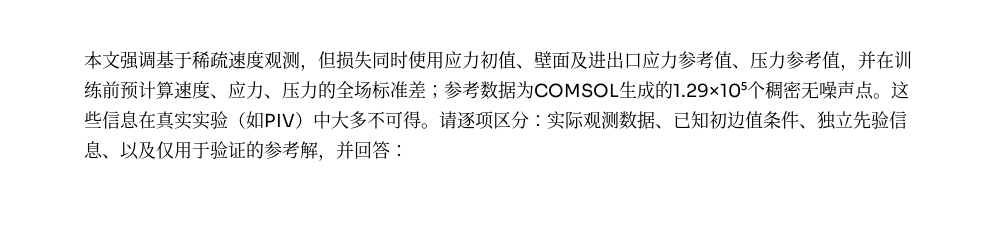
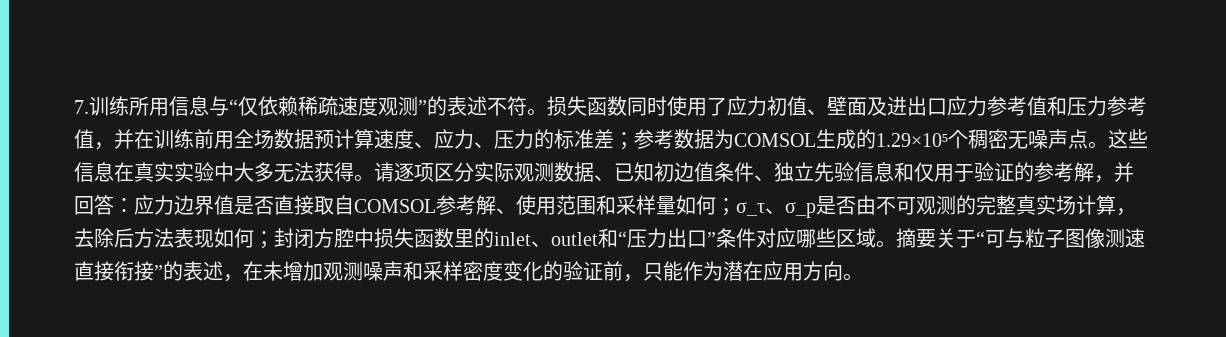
- 本文强调基于稀疏速度观测，但损失同时使用应力初值、壁面及进出口应力参考值、压力参考值，并在训练前预计算速度、应力、压力的全场标准差；参考数据为COMSOL生成的1.29×10⁵个稠密无噪声点。
+ 7.训练所用信息与“仅依赖稀疏速度观测”的表述不符。损失函数同时使用了应力初值、壁面及进出口应力参考值和压力参考值，并在训练前用全场数据预计算速度、应力、压力的标准差；参考数据为COMSOL生成的1.29×10⁵个稠密无噪声点。
- 这些信息在真实实验（如PIV）中大多不可得。
+ 这些信息在真实实验中大多无法获得。
- 请逐项区分：实际观测数据、已知初边值条件、独立先验信息、以及仅用于验证的参考解，并回答：
+ 请逐项区分实际观测数据、已知初边值条件、独立先验信息和仅用于验证的参考解，并回答：应力边界值是否直接取自COMSOL参考解、使用范围和采样量如何；σ_τ、σ_p是否由不可观测的完整真实场计算，去除后方法表现如何；封闭方腔中损失函数里的inlet、outlet和“压力出口”条件对应哪些区域。摘要关于“可与粒子图像测速直接衔接”的表述，在未增加观测噪声和采样密度变化的验证前，只能作为潜在应用方向。

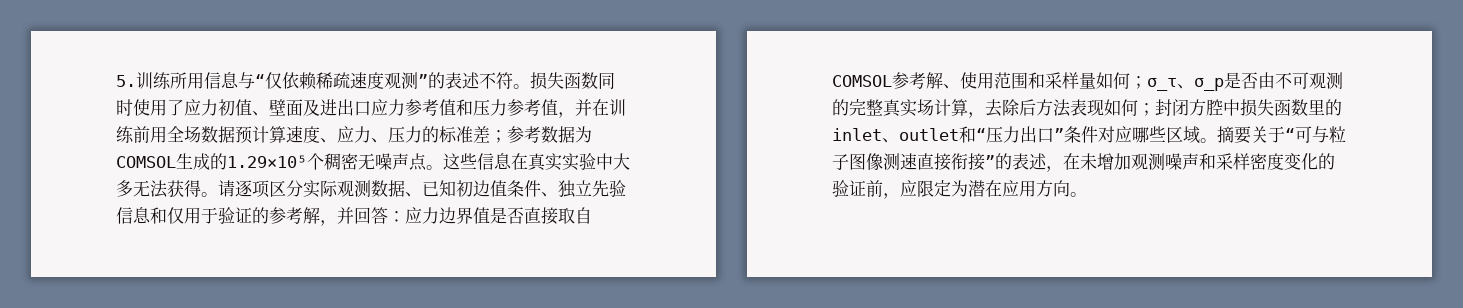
- 7.训练所用信息与“仅依赖稀疏速度观测”的表述不符。
+ 5.训练所用信息与“仅依赖稀疏速度观测”的表述不符。
- 摘要关于“可与粒子图像测速直接衔接”的表述，在未增加观测噪声和采样密度变化的验证前，只能作为潜在应用方向。
+ 摘要关于“可与粒子图像测速直接衔接”的表述，在未增加观测噪声和采样密度变化的验证前，应限定为潜在应用方向。

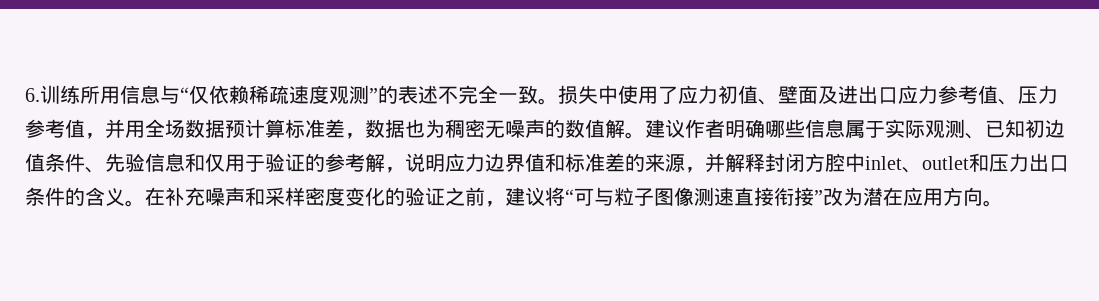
- 5.训练所用信息与“仅依赖稀疏速度观测”的表述不符。损失函数同时使用了应力初值、壁面及进出口应力参考值和压力参考值，并在训练前用全场数据预计算速度、应力、压力的标准差；参考数据为COMSOL生成的1.29×10⁵个稠密无噪声点。这些信息在真实实验中大多无法获得。请逐项区分实际观测数据、已知初边值条件、独立先验信息和仅用于验证的参考解，并回答：应力边界值是否直接取自COMSOL参考解、使用范围和采样量如何；σ_τ、σ_p是否由不可观测的完整真实场计算，去除后方法表现如何；封闭方腔中损失函数里的inlet、outlet和“压力出口”条件对应哪些区域。摘要关于“可与粒子图像测速直接衔接”的表述，在未增加观测噪声和采样密度变化的验证前，应限定为潜在应用方向。
+ 6.训练所用信息与“仅依赖稀疏速度观测”的表述不完全一致。损失中使用了应力初值、壁面及进出口应力参考值、压力参考值，并用全场数据预计算标准差，数据也为稠密无噪声的数值解。建议作者明确哪些信息属于实际观测、已知初边值条件、先验信息和仅用于验证的参考解，说明应力边界值和标准差的来源，并解释封闭方腔中inlet、outlet和压力出口条件的含义。在补充噪声和采样密度变化的验证之前，建议将“可与粒子图像测速直接衔接”改为潜在应用方向。

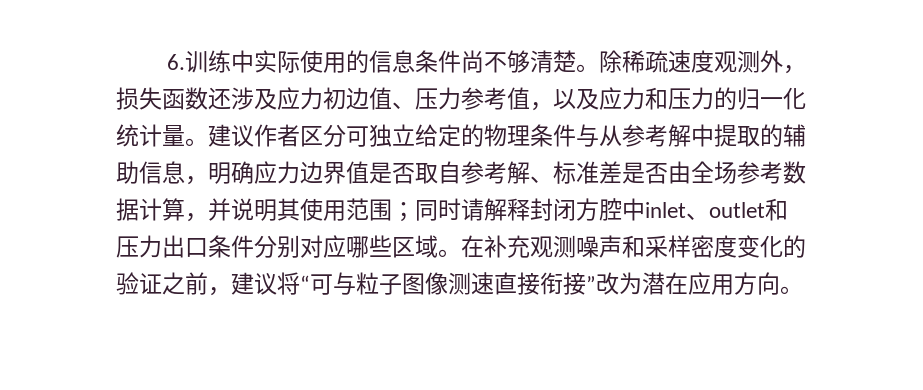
- 6.训练所用信息与“仅依赖稀疏速度观测”的表述不完全一致。损失中使用了应力初值、壁面及进出口应力参考值、压力参考值，并用全场数据预计算标准差，数据也为稠密无噪声的数值解。建议作者明确哪些信息属于实际观测、已知初边值条件、先验信息和仅用于验证的参考解，说明应力边界值和标准差的来源，并解释封闭方腔中inlet、outlet和压力出口条件的含义。
+ 6.训练中实际使用的信息条件尚不够清楚。除稀疏速度观测外，损失函数还涉及应力初边值、压力参考值，以及应力和压力的归一化统计量。建议作者区分可独立给定的物理条件与从参考解中提取的辅助信息，明确应力边界值是否取自参考解、标准差是否由全场参考数据计算，并说明其使用范围；同时请解释封闭方腔中inlet、outlet和压力出口条件分别对应哪些区域。
- 在补充噪声和采样密度变化的验证之前，建议将“可与粒子图像测速直接衔接”改为潜在应用方向。
+ 在补充观测噪声和采样密度变化的验证之前，建议将“可与粒子图像测速直接衔接”改为潜在应用方向。

